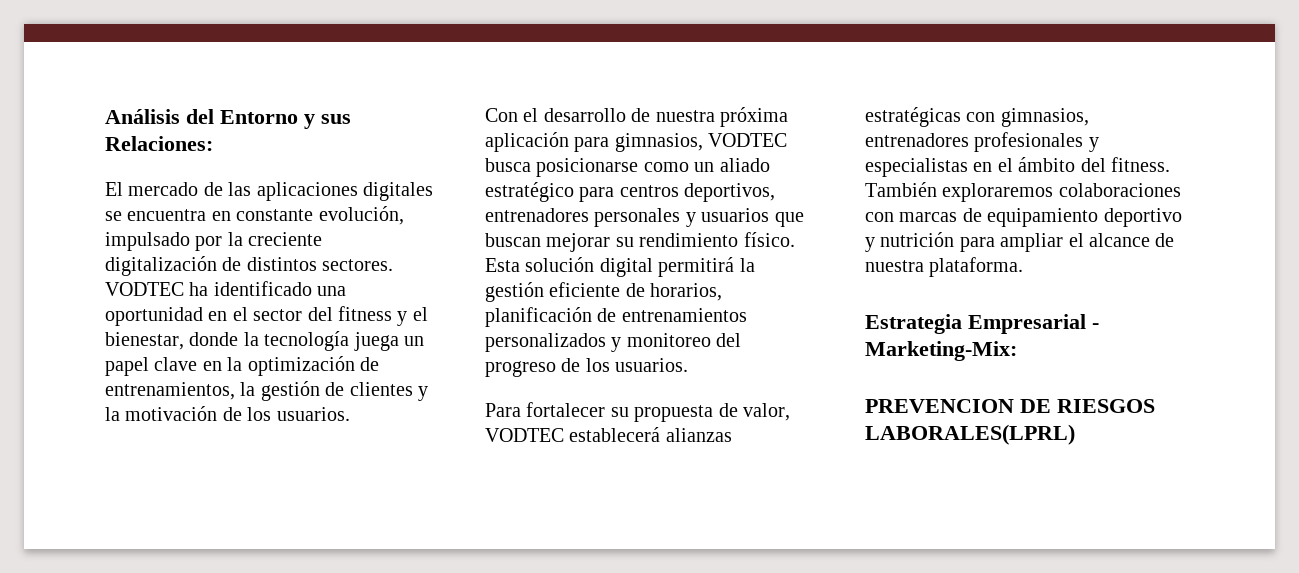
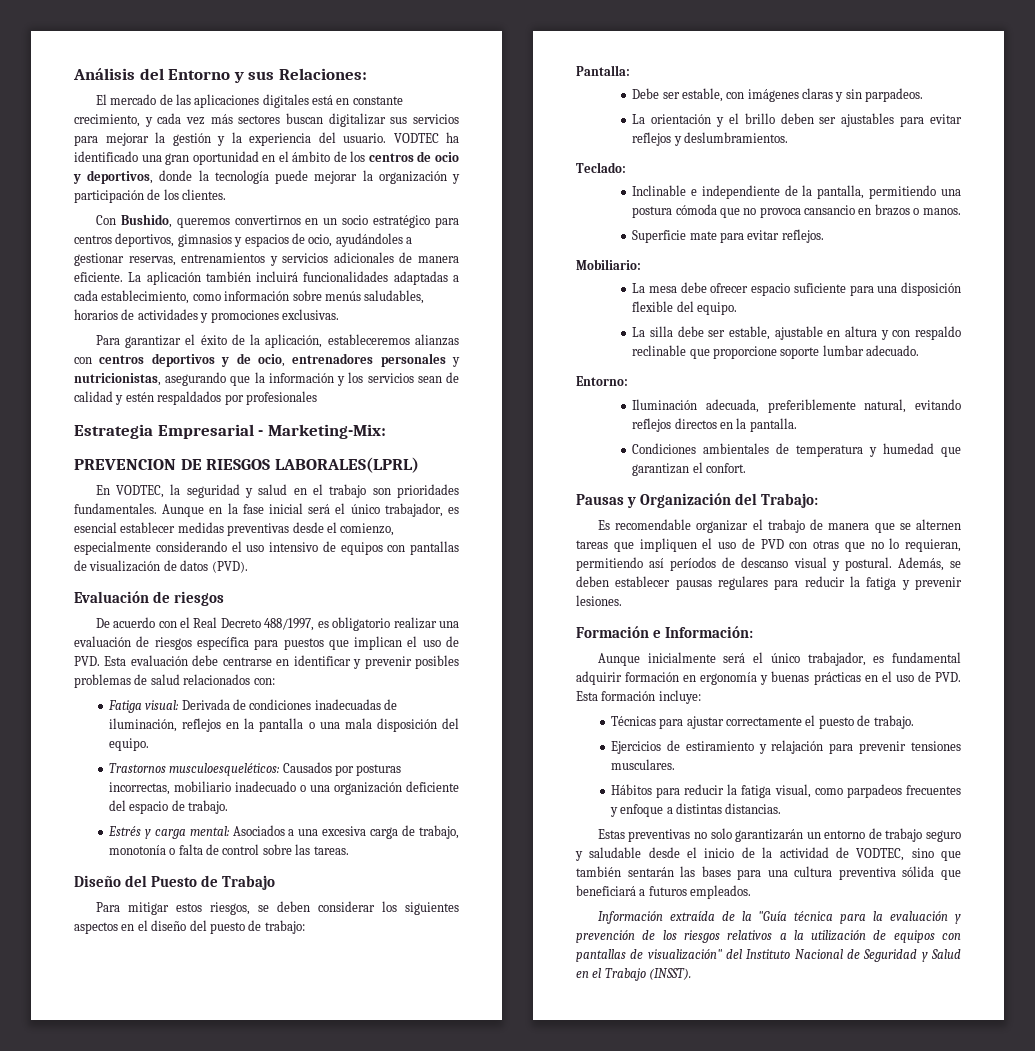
- El mercado de las aplicaciones digitales se encuentra en constante evolución, impulsado por la creciente digitalización de distintos sectores.
+ El mercado de las aplicaciones digitales está en constante crecimiento, y cada vez más sectores buscan digitalizar sus servicios para mejorar la gestión y la experiencia del usuario.
- VODTEC ha identificado una oportunidad en el sector del fitness y el bienestar, donde la tecnología juega un papel clave en la optimización de entrenamientos, la gestión de clientes y la motivación de los usuarios.
+ VODTEC ha identificado una gran oportunidad en el ámbito de los centros de ocio y deportivos, donde la tecnología puede mejorar la organización y participación de los clientes.
- Con el desarrollo de nuestra próxima aplicación para gimnasios, VODTEC busca posicionarse como un aliado estratégico para centros deportivos, entrenadores personales y usuarios que buscan mejorar su rendimiento físico. Esta solución digital permitirá la gestión eficiente de horarios, planificación de entrenamientos personalizados y monitoreo del progreso de los usuarios.
- Para fortalecer su propuesta de valor, VODTEC establecerá alianzas estratégicas con gimnasios, entrenadores profesionales y especialistas en el ámbito del fitness. También exploraremos colaboraciones con marcas de equipamiento deportivo y nutrición para ampliar el alcance de nuestra plataforma.
+ Con Bushido, queremos convertirnos en un socio estratégico para centros deportivos, gimnasios y espacios de ocio, ayudándoles a gestionar reservas, entrenamientos y servicios adicionales de manera eficiente. La aplicación también incluirá funcionalidades adaptadas a cada establecimiento, como información sobre menús saludables, horarios de actividades y promociones exclusivas.
+ Para garantizar el éxito de la aplicación, estableceremos alianzas con centros deportivos y de ocio, entrenadores personales y nutricionistas, asegurando que la información y los servicios sean de calidad y estén respaldados por profesionales
+ En VODTEC, la seguridad y salud en el trabajo son prioridades fundamentales. Aunque en la fase inicial será el único trabajador, es esencial establecer medidas preventivas desde el comienzo, especialmente considerando el uso intensivo de equipos con pantallas de visualización de datos (PVD).
+ Evaluación de riesgos
+ De acuerdo con el Real Decreto 488/1997, es obligatorio realizar una evaluación de riesgos específica para puestos que implican el uso de PVD. Esta evaluación debe centrarse en identificar y prevenir posibles problemas de salud relacionados con:
+ Fatiga visual: Derivada de condiciones inadecuadas de iluminación, reflejos en la pantalla o una mala disposición del equipo.
+ Trastornos musculoesqueléticos: Causados por posturas incorrectas, mobiliario inadecuado o una organización deficiente del espacio de trabajo.
+ Estrés y carga mental: Asociados a una excesiva carga de trabajo, monotonía o falta de control sobre las tareas.
+ Diseño del Puesto de Trabajo
+ Para mitigar estos riesgos, se deben considerar los siguientes aspectos en el diseño del puesto de trabajo:
+ Pantalla:
+ Debe ser estable, con imágenes claras y sin parpadeos.
+ La orientación y el brillo deben ser ajustables para evitar reflejos y deslumbramientos.
+ Teclado:
+ Inclinable e independiente de la pantalla, permitiendo una postura cómoda que no provoca cansancio en brazos o manos.
+ Superficie mate para evitar reflejos.
+ Mobiliario:
+ La mesa debe ofrecer espacio suficiente para una disposición flexible del equipo.
+ La silla debe ser estable, ajustable en altura y con respaldo reclinable que proporcione soporte lumbar adecuado.
+ Entorno:
+ Iluminación adecuada, preferiblemente natural, evitando reflejos directos en la pantalla.
+ Condiciones ambientales de temperatura y humedad que garantizan el confort.
+ Pausas y Organización del Trabajo:
+ Es recomendable organizar el trabajo de manera que se alternen tareas que impliquen el uso de PVD con otras que no lo requieran, permitiendo así períodos de descanso visual y postural. Además, se deben establecer pausas regulares para reducir la fatiga y prevenir lesiones.
+ Formación e Información:
+ Aunque inicialmente será el único trabajador, es fundamental adquirir formación en ergonomía y buenas prácticas en el uso de PVD. Esta formación incluye:
+ Técnicas para ajustar correctamente el puesto de trabajo.
+ Ejercicios de estiramiento y relajación para prevenir tensiones musculares.
+ Hábitos para reducir la fatiga visual, como parpadeos frecuentes y enfoque a distintas distancias.
+ Estas preventivas no solo garantizarán un entorno de trabajo seguro y saludable desde el inicio de la actividad de VODTEC, sino que también sentarán las bases para una cultura preventiva sólida que beneficiará a futuros empleados.
+ Información extraída de la "Guía técnica para la evaluación y prevención de los riesgos relativos a la utilización de equipos con pantallas de visualización" del Instituto Nacional de Seguridad y Salud en el Trabajo (INSST).

